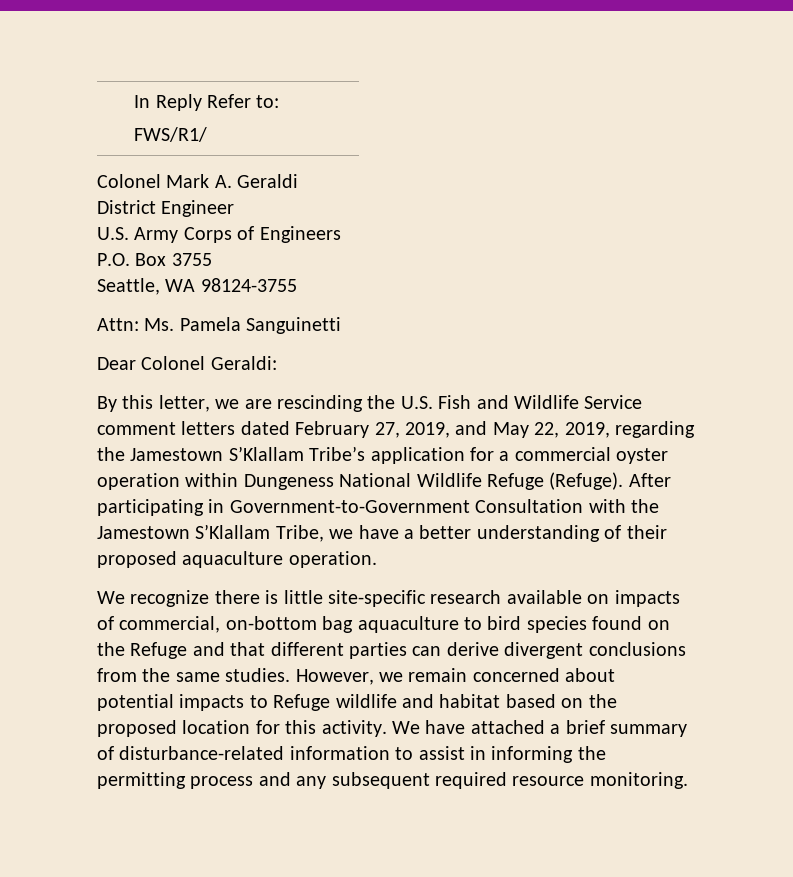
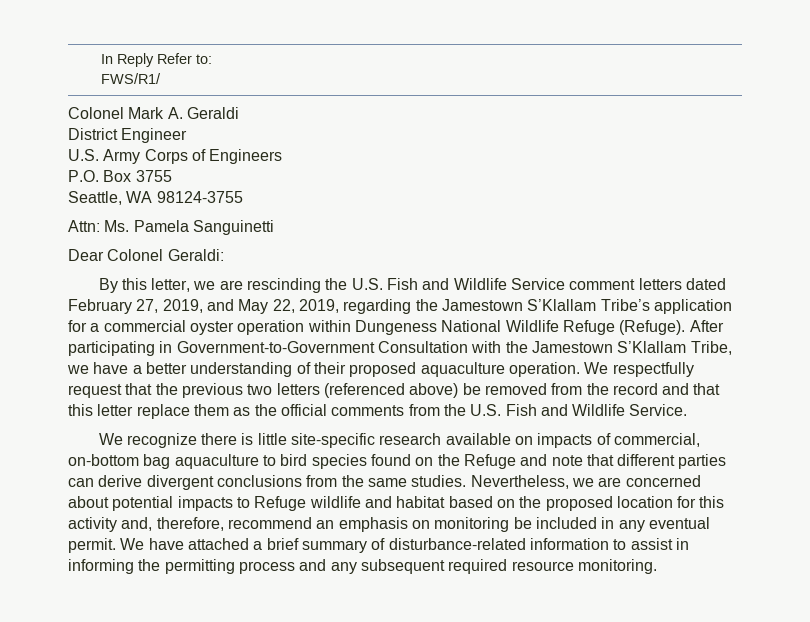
+ We respectfully request that the previous two letters (referenced above) be removed from the record and that this letter replace them as the official comments from the U.S. Fish and Wildlife Service.
- We recognize there is little site-specific research available on impacts of commercial, on-bottom bag aquaculture to bird species found on the Refuge and that different parties can derive divergent conclusions from the same studies.
+ We recognize there is little site-specific research available on impacts of commercial, on-bottom bag aquaculture to bird species found on the Refuge and note that different parties can derive divergent conclusions from the same studies.
- However, we remain concerned about potential impacts to Refuge wildlife and habitat based on the proposed location for this activity.
+ Nevertheless, we are concerned about potential impacts to Refuge wildlife and habitat based on the proposed location for this activity and, therefore, recommend an emphasis on monitoring be included in any eventual permit.

